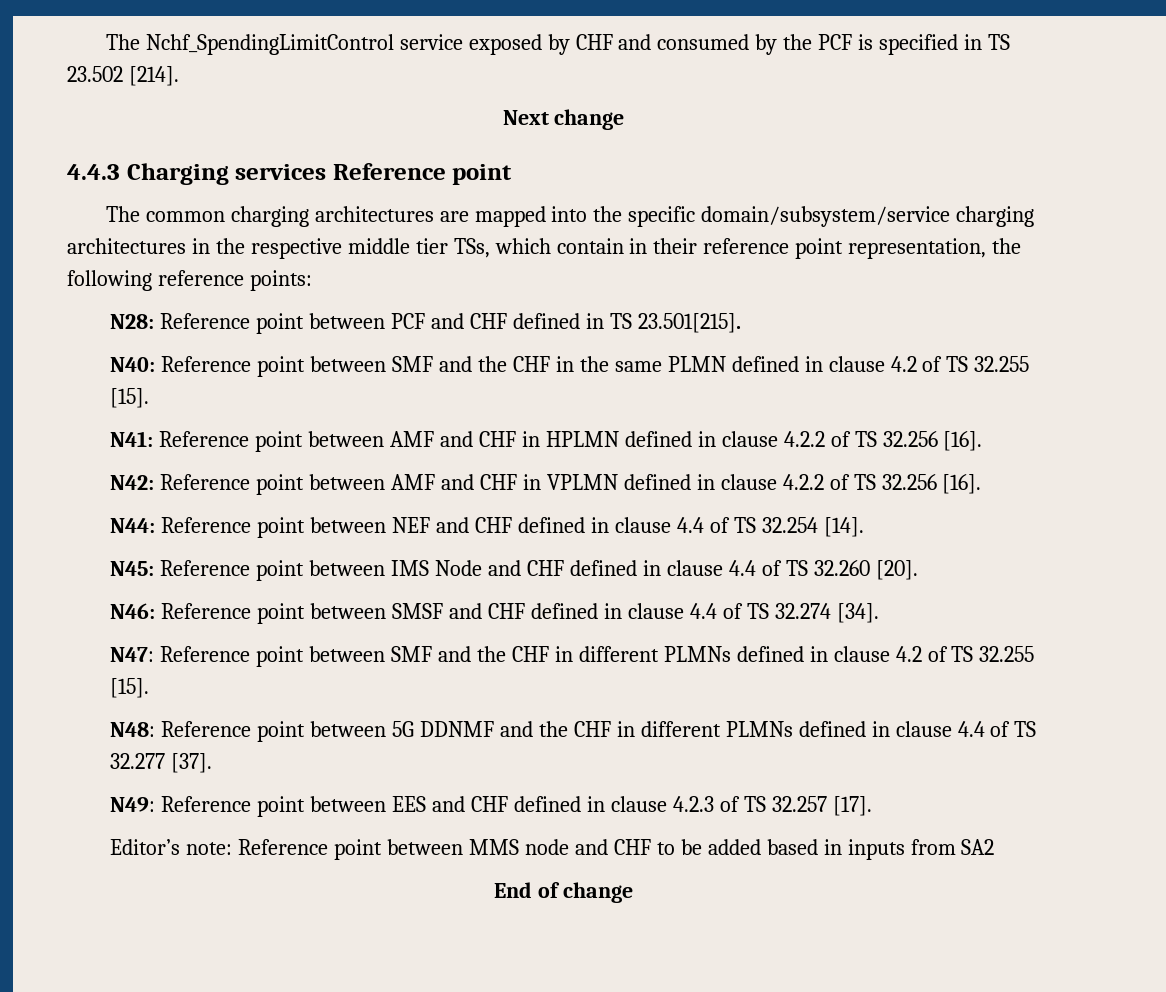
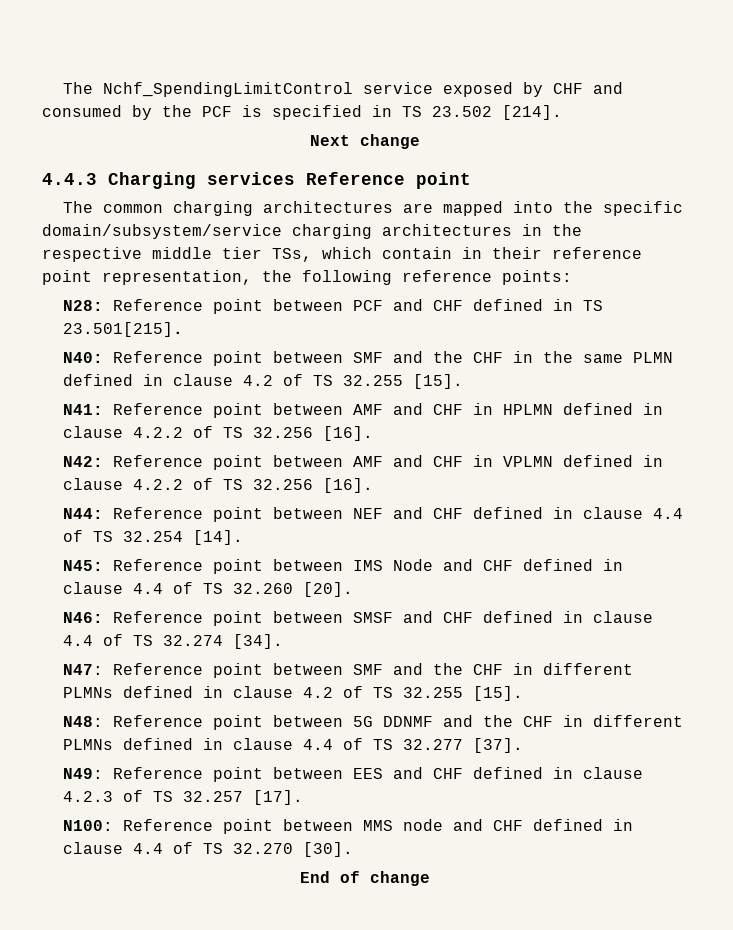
- Editor’s note: Reference point between MMS node and CHF to be added based in inputs from SA2
+ N100: Reference point between MMS node and CHF defined in clause 4.4 of TS 32.270 [30].

